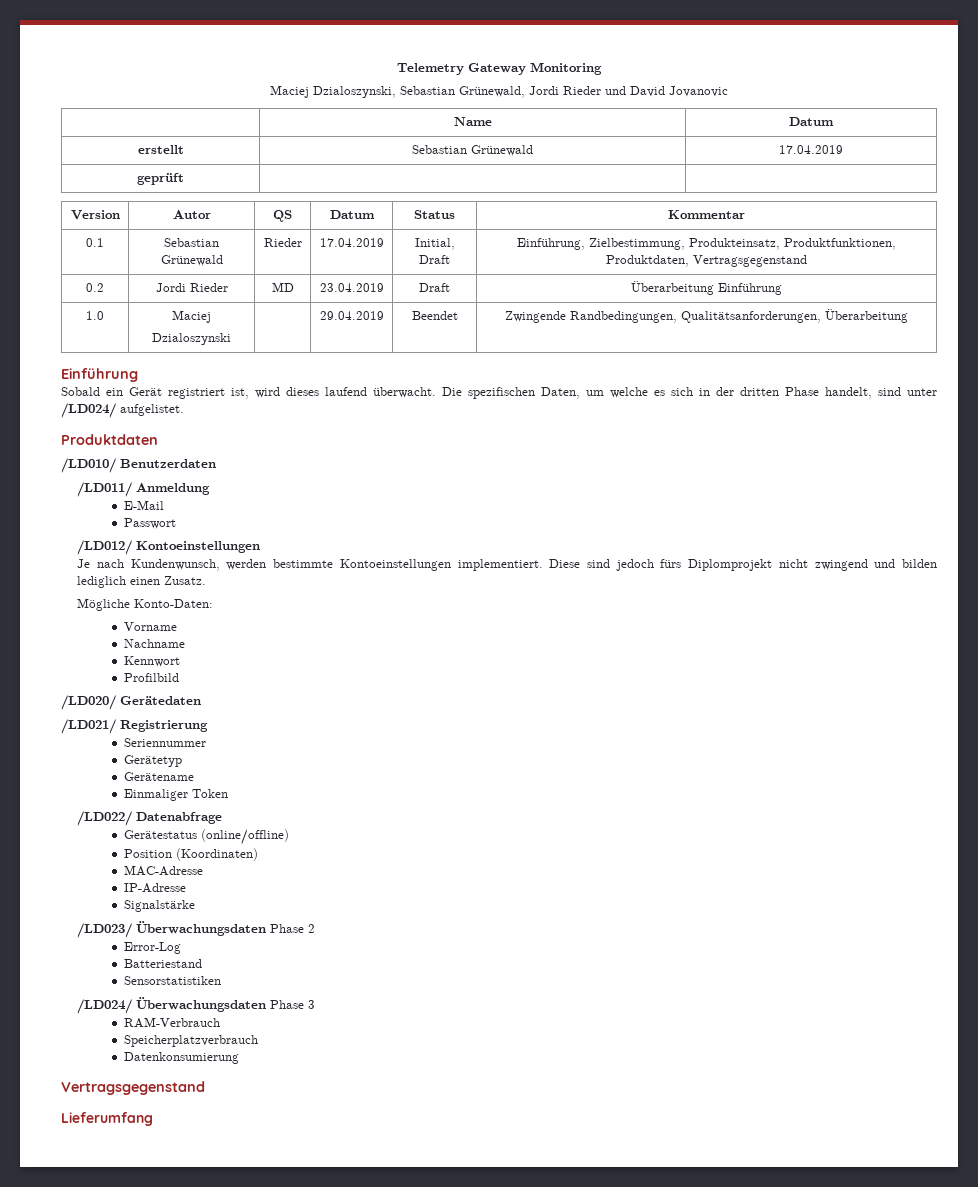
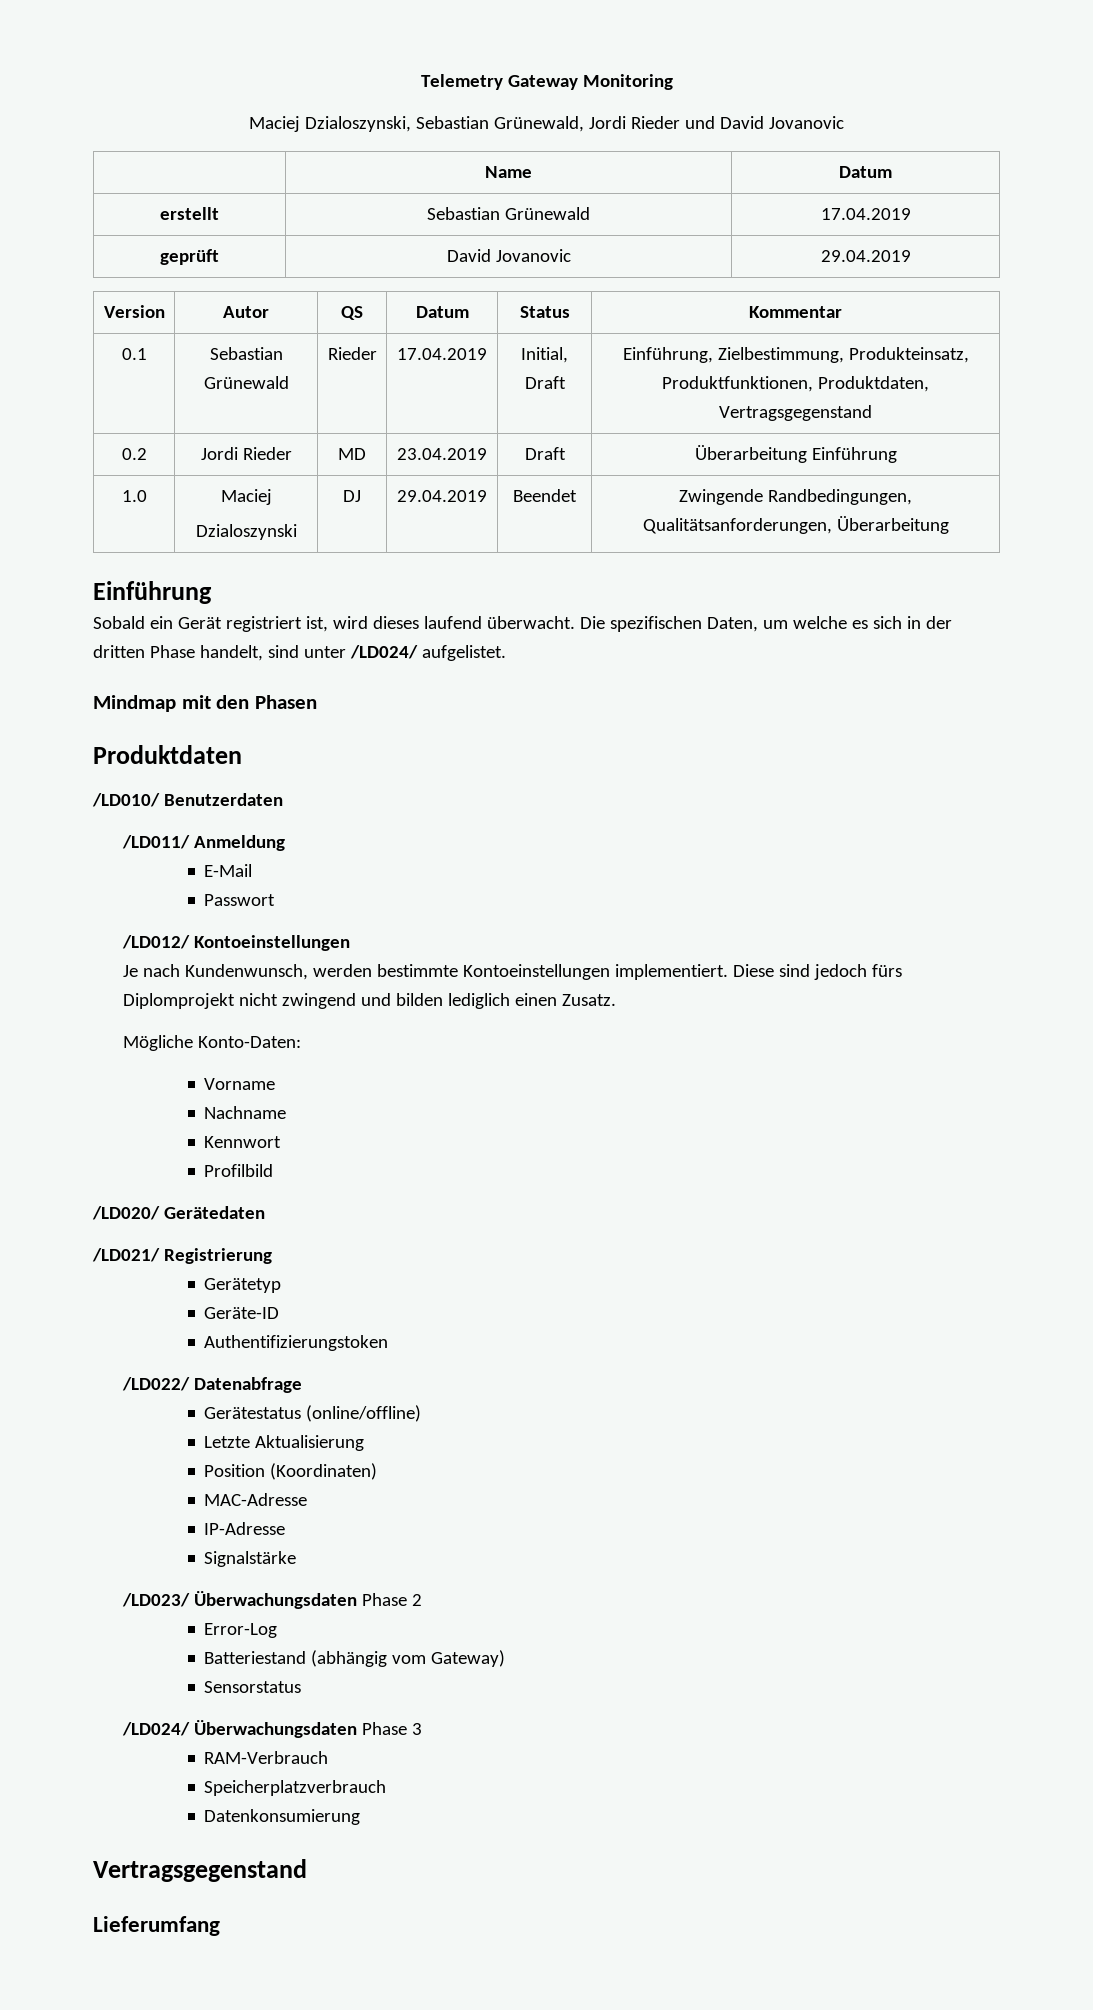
- geprüft | |
+ geprüft | David Jovanovic | 29.04.2019
  1.0 | Maciej
- Dzialoszynski | | 29.04.2019 | Beendet | Zwingende Randbedingungen, Qualitätsanforderungen, Überarbeitung
+ Dzialoszynski | DJ | 29.04.2019 | Beendet | Zwingende Randbedingungen, Qualitätsanforderungen, Überarbeitung
+ Mindmap mit den Phasen
- Seriennummer
- Gerätename
- Einmaliger Token
+ Geräte-ID
+ Authentifizierungstoken
+ Letzte Aktualisierung
- Batteriestand
- Sensorstatistiken
+ Batteriestand (abhängig vom Gateway)
+ Sensorstatus

